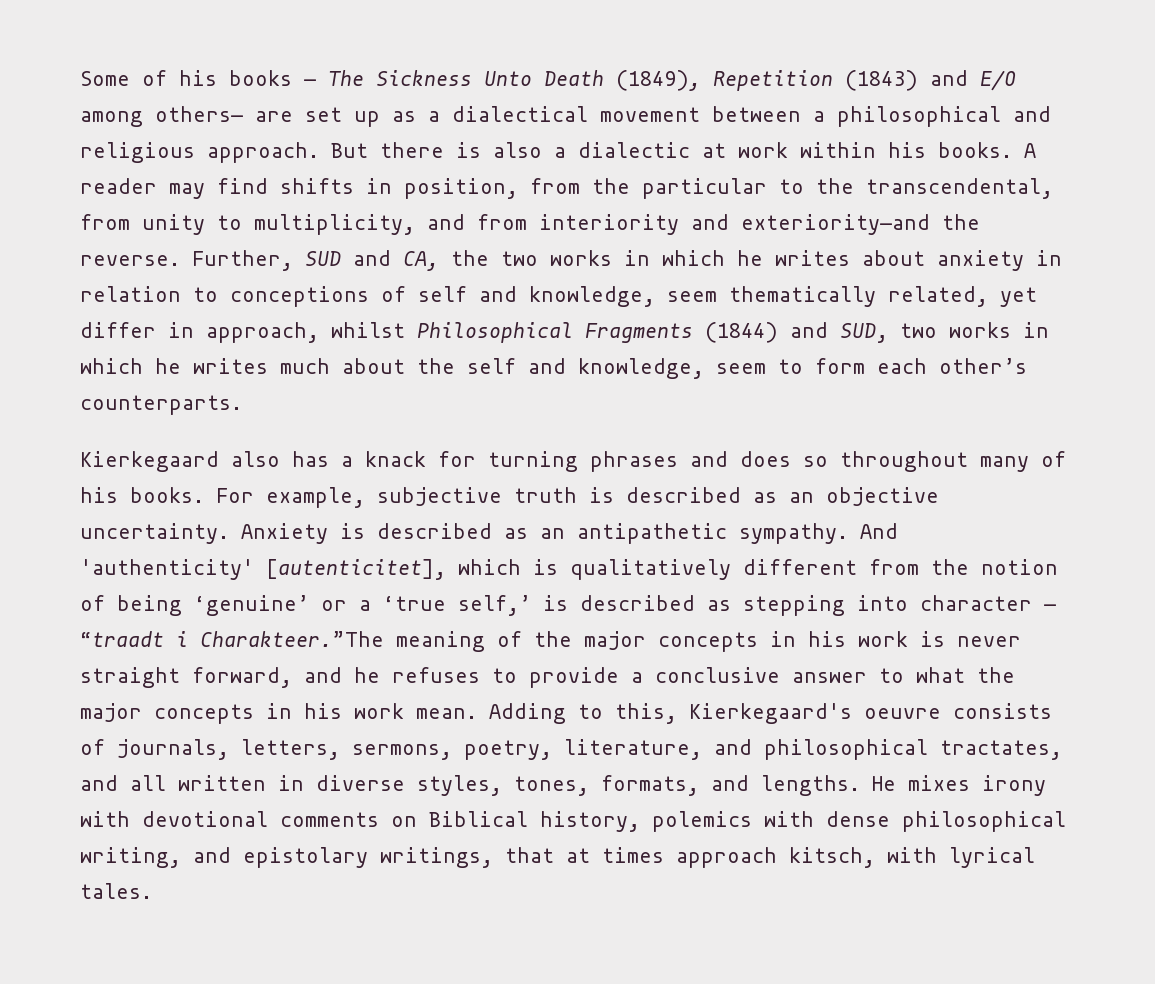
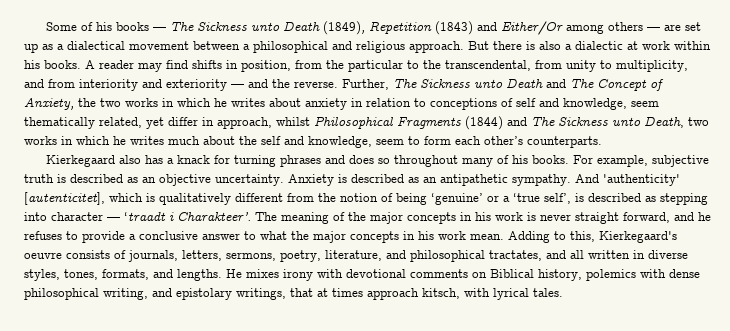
- Some of his books — The Sickness Unto Death (1849), Repetition (1843) and E/O among others— are set up as a dialectical movement between a philosophical and religious approach.
+ Some of his books — The Sickness unto Death (1849), Repetition (1843) and Either/Or among others — are set up as a dialectical movement between a philosophical and religious approach.
- A reader may find shifts in position, from the particular to the transcendental, from unity to multiplicity, and from interiority and exteriority—and the reverse. Further, SUD and CA, the two works in which he writes about anxiety in relation to conceptions of self and knowledge, seem thematically related, yet differ in approach, whilst Philosophical Fragments (1844) and SUD, two works in which he writes much about the self and knowledge, seem to form each other’s counterparts.
+ A reader may find shifts in position, from the particular to the transcendental, from unity to multiplicity, and from interiority and exteriority — and the reverse. Further, The Sickness unto Death and The Concept of Anxiety, the two works in which he writes about anxiety in relation to conceptions of self and knowledge, seem thematically related, yet differ in approach, whilst Philosophical Fragments (1844) and The Sickness unto Death, two works in which he writes much about the self and knowledge, seem to form each other’s counterparts.
- And 'authenticity' [autenticitet], which is qualitatively different from the notion of being ‘genuine’ or a ‘true self,’ is described as stepping into character — “traadt i Charakteer.”The meaning of the major concepts in his work is never straight forward, and he refuses to provide a conclusive answer to what the major concepts in his work mean.
+ And 'authenticity' [autenticitet], which is qualitatively different from the notion of being ‘genuine’ or a ‘true self’, is described as stepping into character — ‘traadt i Charakteer’. The meaning of the major concepts in his work is never straight forward, and he refuses to provide a conclusive answer to what the major concepts in his work mean.

